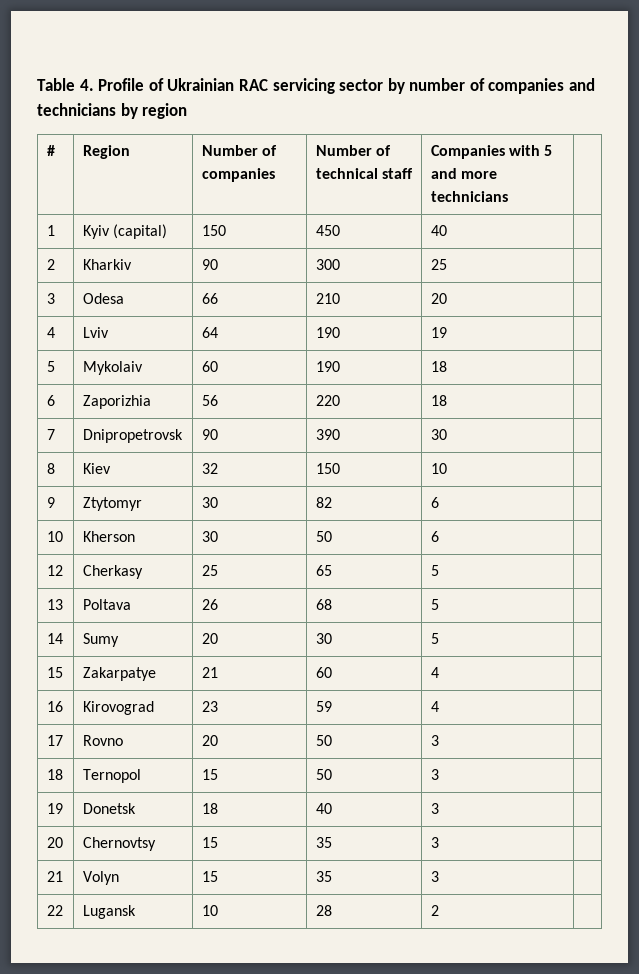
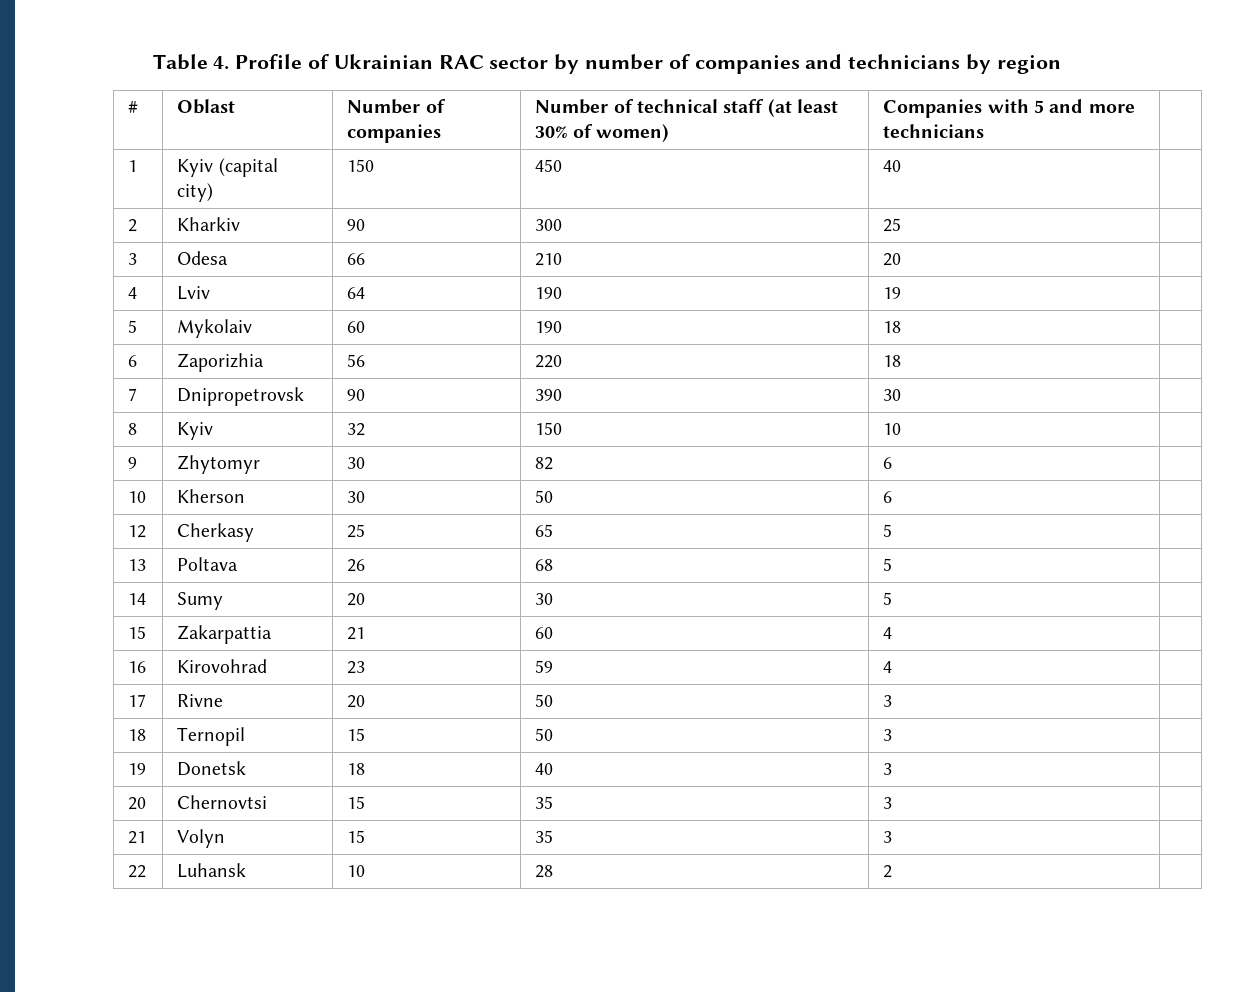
- Table 4. Profile of Ukrainian RAC servicing sector by number of companies and technicians by region
+ Table 4. Profile of Ukrainian RAC sector by number of companies and technicians by region
- # | Region | Number of companies | Number of technical staff | Companies with 5 and more technicians |
+ # | Oblast | Number of companies | Number of technical staff (at least 30% of women) | Companies with 5 and more technicians |
- 1 | Kyiv (capital) | 150 | 450 | 40 |
+ 1 | Kyiv (capital city) | 150 | 450 | 40 |
- 8 | Kiev | 32 | 150 | 10 |
+ 8 | Kyiv | 32 | 150 | 10 |
- 9 | Ztytomyr | 30 | 82 | 6 |
+ 9 | Zhytomyr | 30 | 82 | 6 |
- 15 | Zakarpatye | 21 | 60 | 4 |
+ 15 | Zakarpattia | 21 | 60 | 4 |
- 16 | Kirovograd | 23 | 59 | 4 |
+ 16 | Kirovohrad | 23 | 59 | 4 |
- 17 | Rovno | 20 | 50 | 3 |
+ 17 | Rivne | 20 | 50 | 3 |
- 18 | Ternopol | 15 | 50 | 3 |
+ 18 | Ternopil | 15 | 50 | 3 |
- 20 | Сhernovtsy | 15 | 35 | 3 |
+ 20 | Сhernovtsi | 15 | 35 | 3 |
- 22 | Lugansk | 10 | 28 | 2 |
+ 22 | Luhansk | 10 | 28 | 2 |

